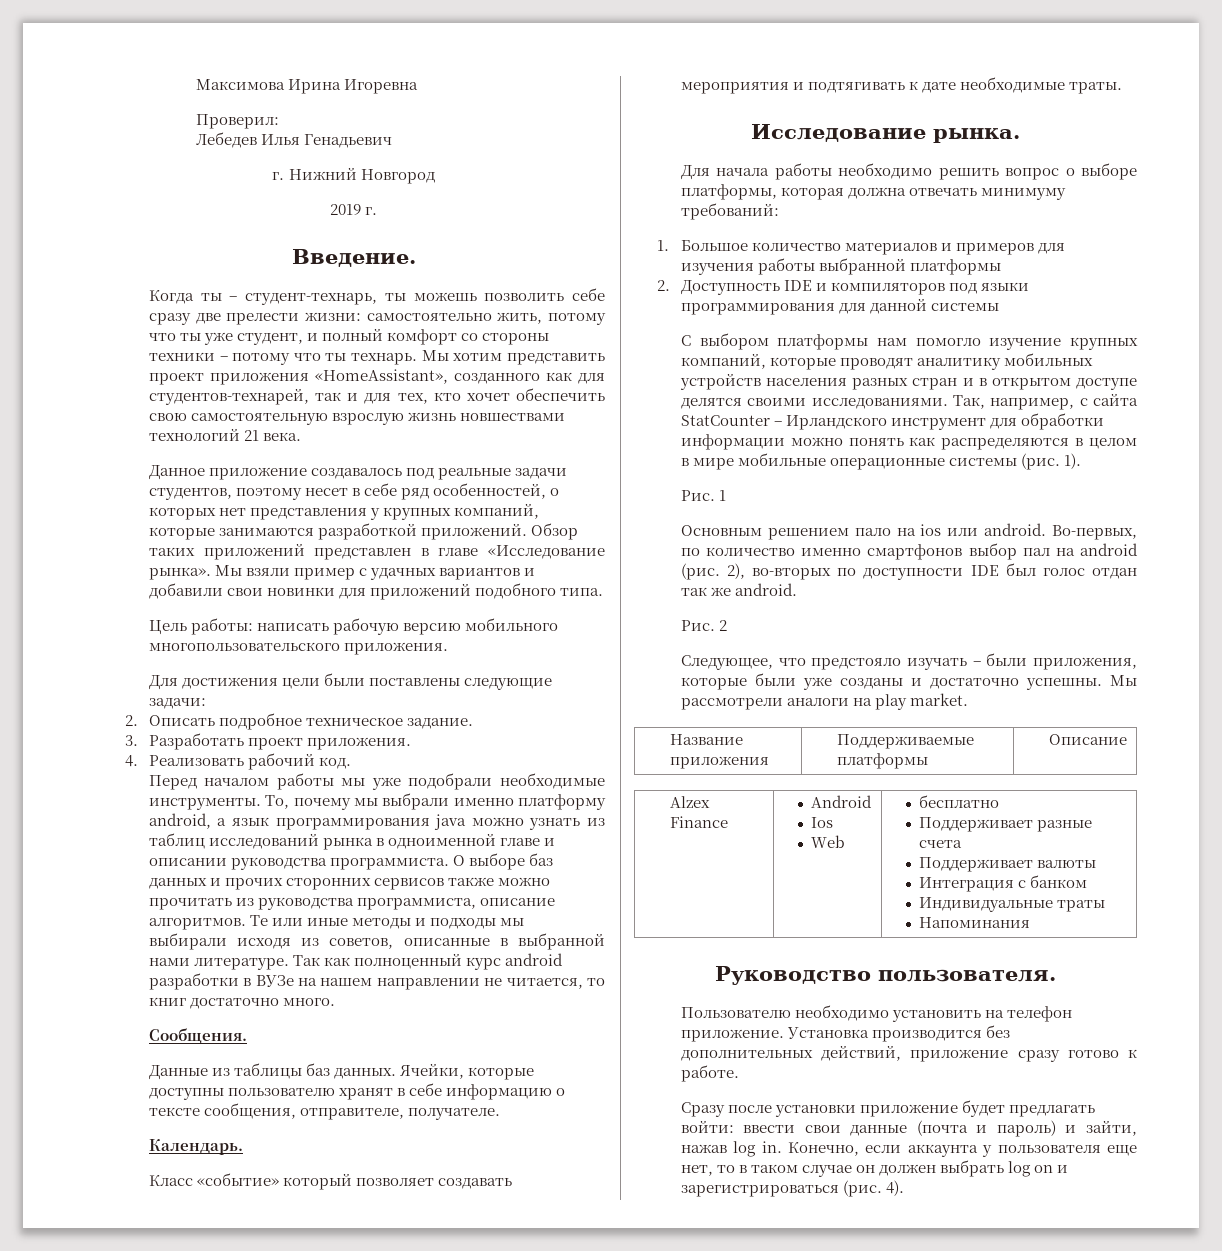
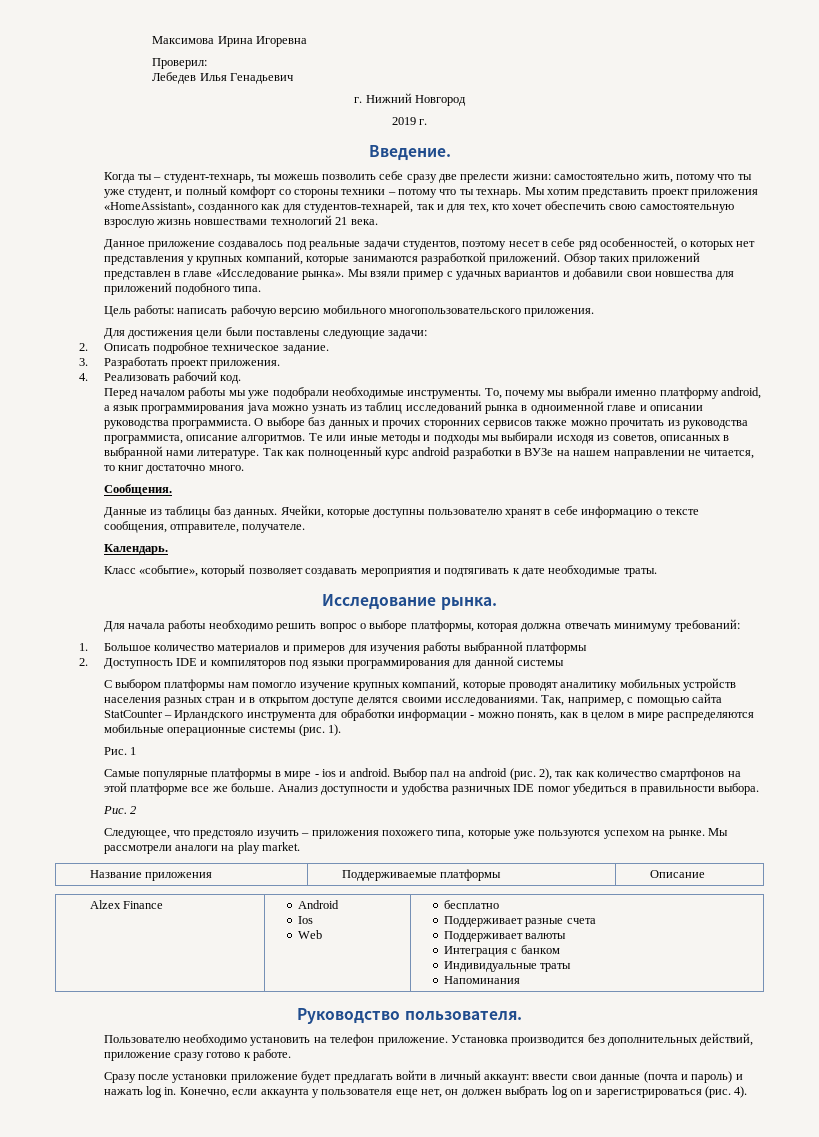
- Мы взяли пример с удачных вариантов и добавили свои новинки для приложений подобного типа.
+ Мы взяли пример с удачных вариантов и добавили свои новшества для приложений подобного типа.
- Те или иные методы и подходы мы выбирали исходя из советов, описанные в выбранной нами литературе.
+ Те или иные методы и подходы мы выбирали исходя из советов, описанных в выбранной нами литературе.
- Класс «событие» который позволяет создавать мероприятия и подтягивать к дате необходимые траты.
+ Класс «событие», который позволяет создавать мероприятия и подтягивать к дате необходимые траты.
- Так, например, с сайта StatCounter – Ирландского инструмент для обработки информации можно понять как распределяются в целом в мире мобильные операционные системы (рис.
+ Так, например, с помощью сайта StatCounter – Ирландского инструмента для обработки информации - можно понять, как в целом в мире распределяются мобильные операционные системы (рис.
- Основным решением пало на ios или android. Во-первых, по количество именно смартфонов выбор пал на android (рис.
+ Самые популярные платформы в мире - ios и android. Выбор пал на android (рис.
- 2), во-вторых по доступности IDE был голос отдан так же android.
+ 2), так как количество смартфонов на этой платформе все же больше. Анализ доступности и удобства разничных IDE помог убедиться в правильности выбора.
- Следующее, что предстояло изучать – были приложения, которые были уже созданы и достаточно успешны.
+ Следующее, что предстояло изучить – приложения похожего типа, которые уже пользуются успехом на рынке.
- Сразу после установки приложение будет предлагать войти: ввести свои данные (почта и пароль) и зайти, нажав log in.
+ Сразу после установки приложение будет предлагать войти в личный аккаунт: ввести свои данные (почта и пароль) и нажать log in.
- Конечно, если аккаунта у пользователя еще нет, то в таком случае он должен выбрать log on и зарегистрироваться (рис.
+ Конечно, если аккаунта у пользователя еще нет, он должен выбрать log on и зарегистрироваться (рис.

